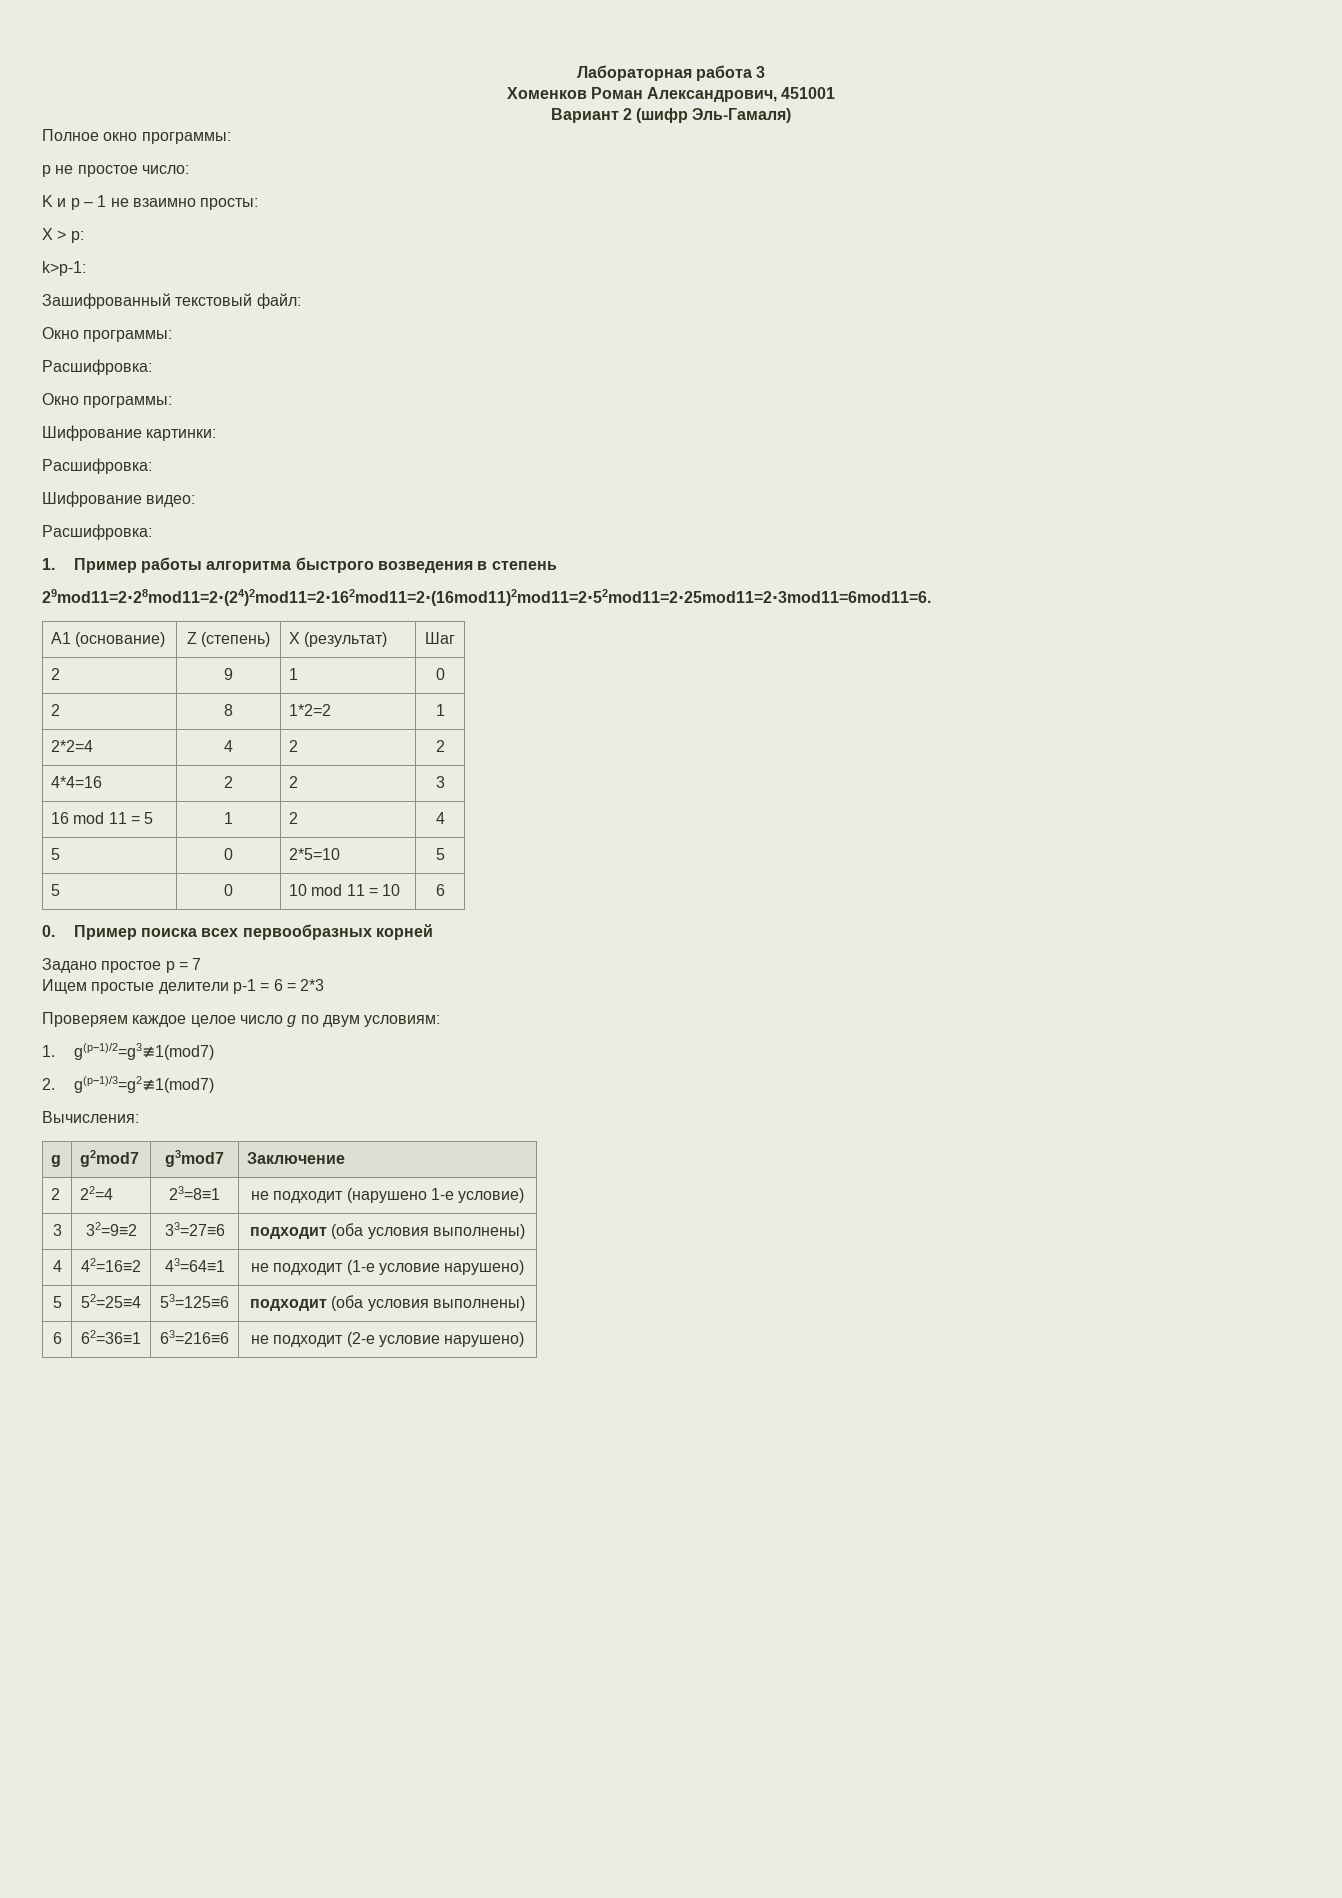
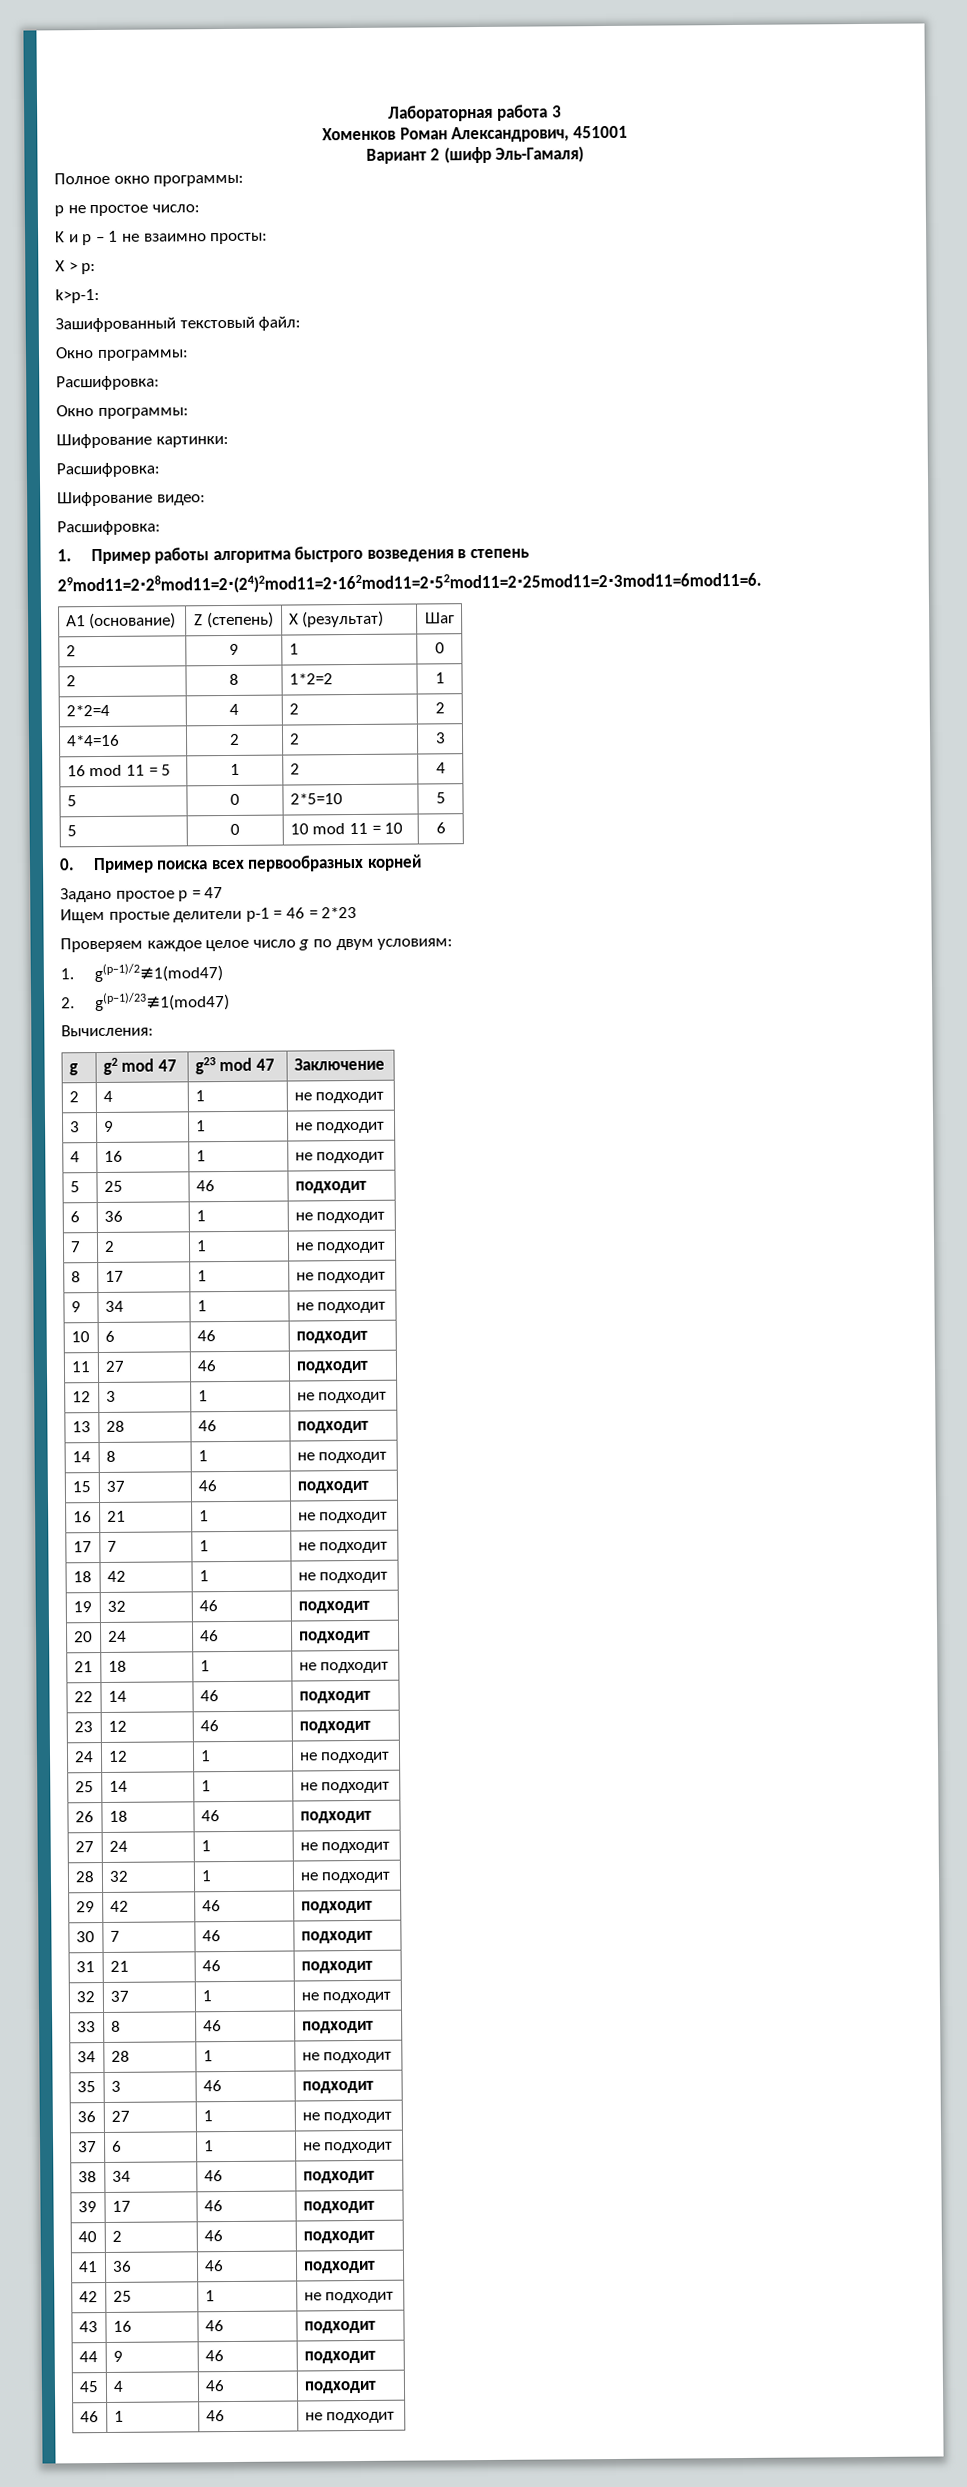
- 29mod11=2⋅28mod11=2⋅(24)2mod11=2⋅162mod11=2⋅(16mod11)2mod11=2⋅52mod11=2⋅25mod11=2⋅3mod11=6mod11=6.
+ 29mod11=2⋅28mod11=2⋅(24)2mod11=2⋅162mod11=2⋅52mod11=2⋅25mod11=2⋅3mod11=6mod11=6.
- Задано простое p = 7
+ Задано простое p = 47
- Ищем простые делители p-1 = 6 = 2*3
+ Ищем простые делители p-1 = 46 = 2*23
- 1. g(p−1)/2=g3≢1(mod7)
+ 1. g(p−1)/2≢1(mod47)
- 2. g(p−1)/3=g2≢1(mod7)
+ 2. g(p−1)/23≢1(mod47)
- g | g2mod7 | g3mod7 | Заключение
+ g | g2 mod 47 | g23 mod 47 | Заключение
- 2 | 22=4 | 23=8≡1 | не подходит (нарушено 1-е условие)
- 3 | 32=9≡2 | 33=27≡6 | подходит (оба условия выполнены)
- 4 | 42=16≡2 | 43=64≡1 | не подходит (1-е условие нарушено)
- 5 | 52=25≡4 | 53=125≡6 | подходит (оба условия выполнены)
- 6 | 62=36≡1 | 63=216≡6 | не подходит (2-е условие нарушено)
+ 2 | 4 | 1 | не подходит
+ 3 | 9 | 1 | не подходит
+ 4 | 16 | 1 | не подходит
+ 5 | 25 | 46 | подходит
+ 6 | 36 | 1 | не подходит
+ 7 | 2 | 1 | не подходит
+ 8 | 17 | 1 | не подходит
+ 9 | 34 | 1 | не подходит
+ 10 | 6 | 46 | подходит
+ 11 | 27 | 46 | подходит
+ 12 | 3 | 1 | не подходит
+ 13 | 28 | 46 | подходит
+ 14 | 8 | 1 | не подходит
+ 15 | 37 | 46 | подходит
+ 16 | 21 | 1 | не подходит
+ 17 | 7 | 1 | не подходит
+ 18 | 42 | 1 | не подходит
+ 19 | 32 | 46 | подходит
+ 20 | 24 | 46 | подходит
+ 21 | 18 | 1 | не подходит
+ 22 | 14 | 46 | подходит
+ 23 | 12 | 46 | подходит
+ 24 | 12 | 1 | не подходит
+ 25 | 14 | 1 | не подходит
+ 26 | 18 | 46 | подходит
+ 27 | 24 | 1 | не подходит
+ 28 | 32 | 1 | не подходит
+ 29 | 42 | 46 | подходит
+ 30 | 7 | 46 | подходит
+ 31 | 21 | 46 | подходит
+ 32 | 37 | 1 | не подходит
+ 33 | 8 | 46 | подходит
+ 34 | 28 | 1 | не подходит
+ 35 | 3 | 46 | подходит
+ 36 | 27 | 1 | не подходит
+ 37 | 6 | 1 | не подходит
+ 38 | 34 | 46 | подходит
+ 39 | 17 | 46 | подходит
+ 40 | 2 | 46 | подходит
+ 41 | 36 | 46 | подходит
+ 42 | 25 | 1 | не подходит
+ 43 | 16 | 46 | подходит
+ 44 | 9 | 46 | подходит
+ 45 | 4 | 46 | подходит
+ 46 | 1 | 46 | не подходит

